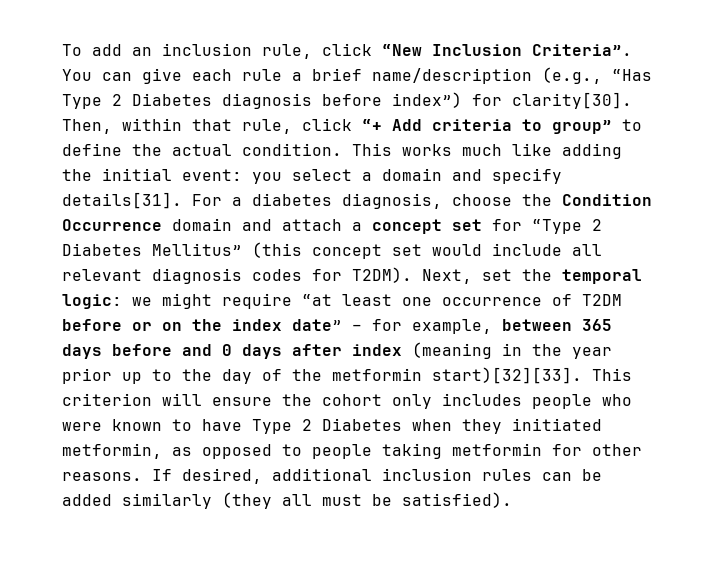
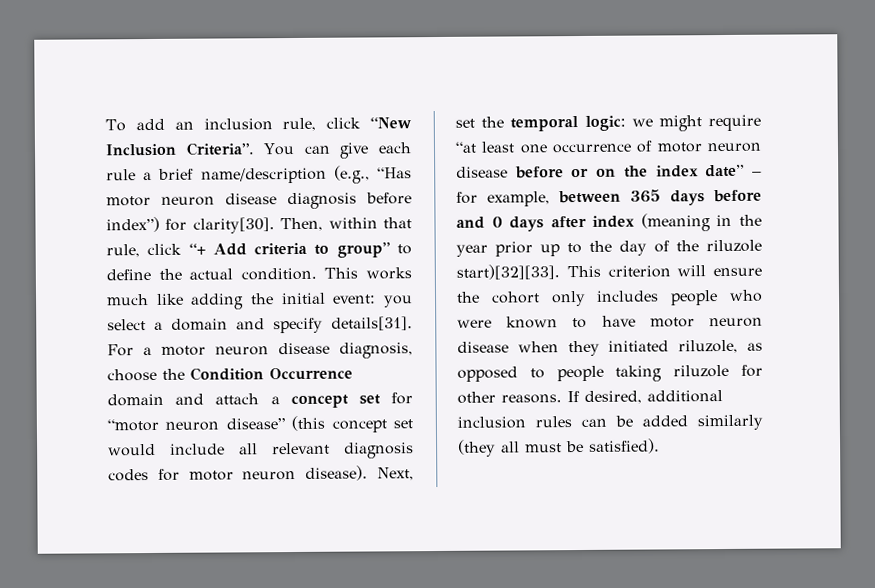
- You can give each rule a brief name/description (e.g., “Has Type 2 Diabetes diagnosis before index”) for clarity[30].
+ You can give each rule a brief name/description (e.g., “Has motor neuron disease diagnosis before index”) for clarity[30].
- For a diabetes diagnosis, choose the Condition Occurrence domain and attach a concept set for “Type 2 Diabetes Mellitus” (this concept set would include all relevant diagnosis codes for T2DM).
+ For a motor neuron disease diagnosis, choose the Condition Occurrence domain and attach a concept set for “motor neuron disease” (this concept set would include all relevant diagnosis codes for motor neuron disease).
- Next, set the temporal logic: we might require “at least one occurrence of T2DM before or on the index date” – for example, between 365 days before and 0 days after index (meaning in the year prior up to the day of the metformin start)[32][33].
+ Next, set the temporal logic: we might require “at least one occurrence of motor neuron disease before or on the index date” – for example, between 365 days before and 0 days after index (meaning in the year prior up to the day of the riluzole start)[32][33].
- This criterion will ensure the cohort only includes people who were known to have Type 2 Diabetes when they initiated metformin, as opposed to people taking metformin for other reasons.
+ This criterion will ensure the cohort only includes people who were known to have motor neuron disease when they initiated riluzole, as opposed to people taking riluzole for other reasons.

